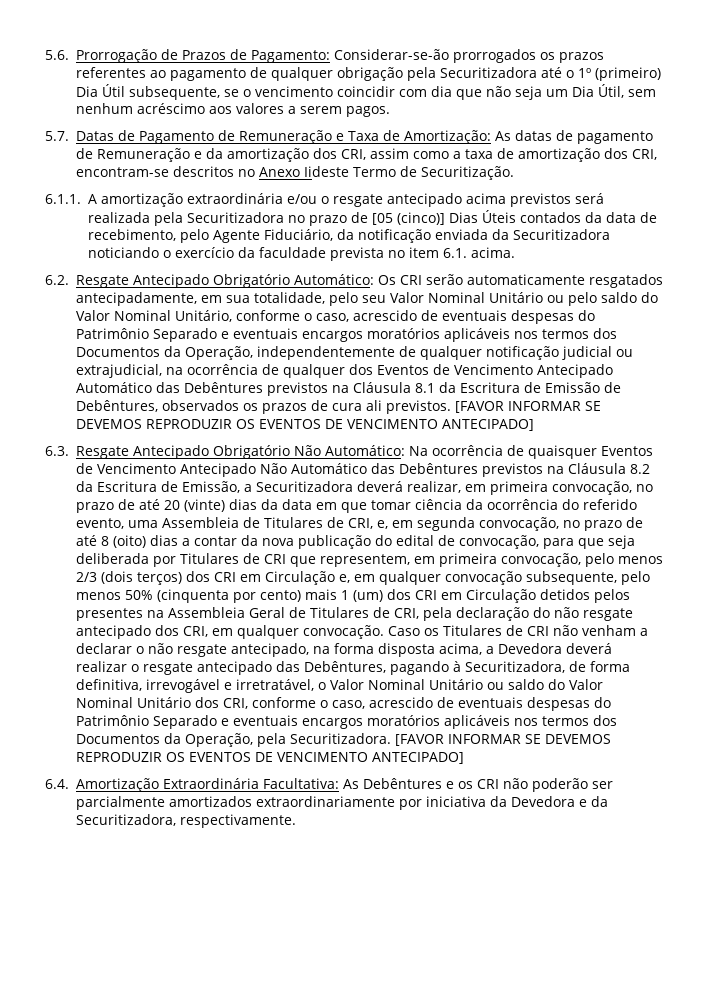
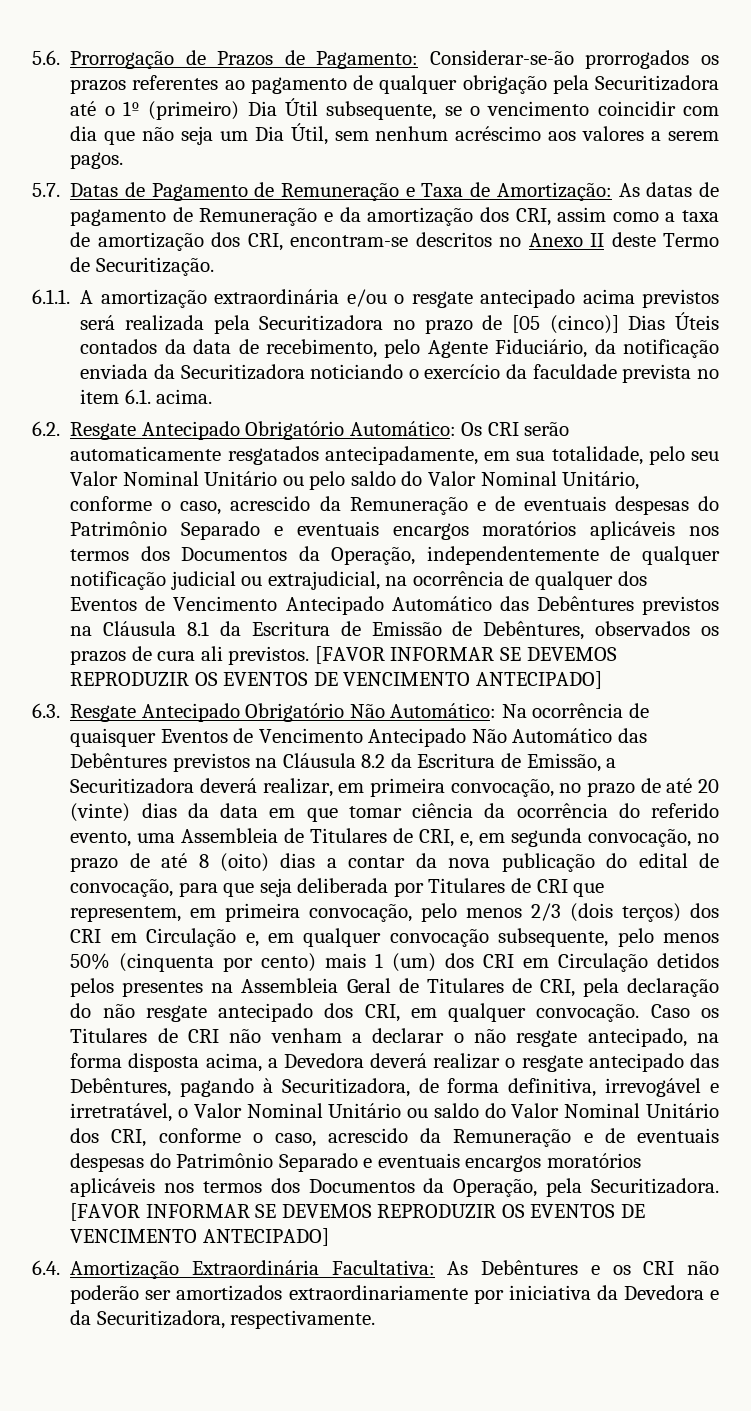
- 5.7. Datas de Pagamento de Remuneração e Taxa de Amortização: As datas de pagamento de Remuneração e da amortização dos CRI, assim como a taxa de amortização dos CRI, encontram-se descritos no Anexo Iideste Termo de Securitização.
+ 5.7. Datas de Pagamento de Remuneração e Taxa de Amortização: As datas de pagamento de Remuneração e da amortização dos CRI, assim como a taxa de amortização dos CRI, encontram-se descritos no Anexo II deste Termo de Securitização.
- Os CRI serão automaticamente resgatados antecipadamente, em sua totalidade, pelo seu Valor Nominal Unitário ou pelo saldo do Valor Nominal Unitário, conforme o caso, acrescido de eventuais despesas do Patrimônio Separado e eventuais encargos moratórios aplicáveis nos termos dos Documentos da Operação, independentemente de qualquer notificação judicial ou extrajudicial, na ocorrência de qualquer dos Eventos de Vencimento Antecipado Automático das Debêntures previstos na Cláusula 8.1 da Escritura de Emissão de Debêntures, observados os prazos de cura ali previstos.
+ Os CRI serão automaticamente resgatados antecipadamente, em sua totalidade, pelo seu Valor Nominal Unitário ou pelo saldo do Valor Nominal Unitário, conforme o caso, acrescido da Remuneração e de eventuais despesas do Patrimônio Separado e eventuais encargos moratórios aplicáveis nos termos dos Documentos da Operação, independentemente de qualquer notificação judicial ou extrajudicial, na ocorrência de qualquer dos Eventos de Vencimento Antecipado Automático das Debêntures previstos na Cláusula 8.1 da Escritura de Emissão de Debêntures, observados os prazos de cura ali previstos.
- Caso os Titulares de CRI não venham a declarar o não resgate antecipado, na forma disposta acima, a Devedora deverá realizar o resgate antecipado das Debêntures, pagando à Securitizadora, de forma definitiva, irrevogável e irretratável, o Valor Nominal Unitário ou saldo do Valor Nominal Unitário dos CRI, conforme o caso, acrescido de eventuais despesas do Patrimônio Separado e eventuais encargos moratórios aplicáveis nos termos dos Documentos da Operação, pela Securitizadora.
+ Caso os Titulares de CRI não venham a declarar o não resgate antecipado, na forma disposta acima, a Devedora deverá realizar o resgate antecipado das Debêntures, pagando à Securitizadora, de forma definitiva, irrevogável e irretratável, o Valor Nominal Unitário ou saldo do Valor Nominal Unitário dos CRI, conforme o caso, acrescido da Remuneração e de eventuais despesas do Patrimônio Separado e eventuais encargos moratórios aplicáveis nos termos dos Documentos da Operação, pela Securitizadora.
- 6.4. Amortização Extraordinária Facultativa: As Debêntures e os CRI não poderão ser parcialmente amortizados extraordinariamente por iniciativa da Devedora e da Securitizadora, respectivamente.
+ 6.4. Amortização Extraordinária Facultativa: As Debêntures e os CRI não poderão ser amortizados extraordinariamente por iniciativa da Devedora e da Securitizadora, respectivamente.

